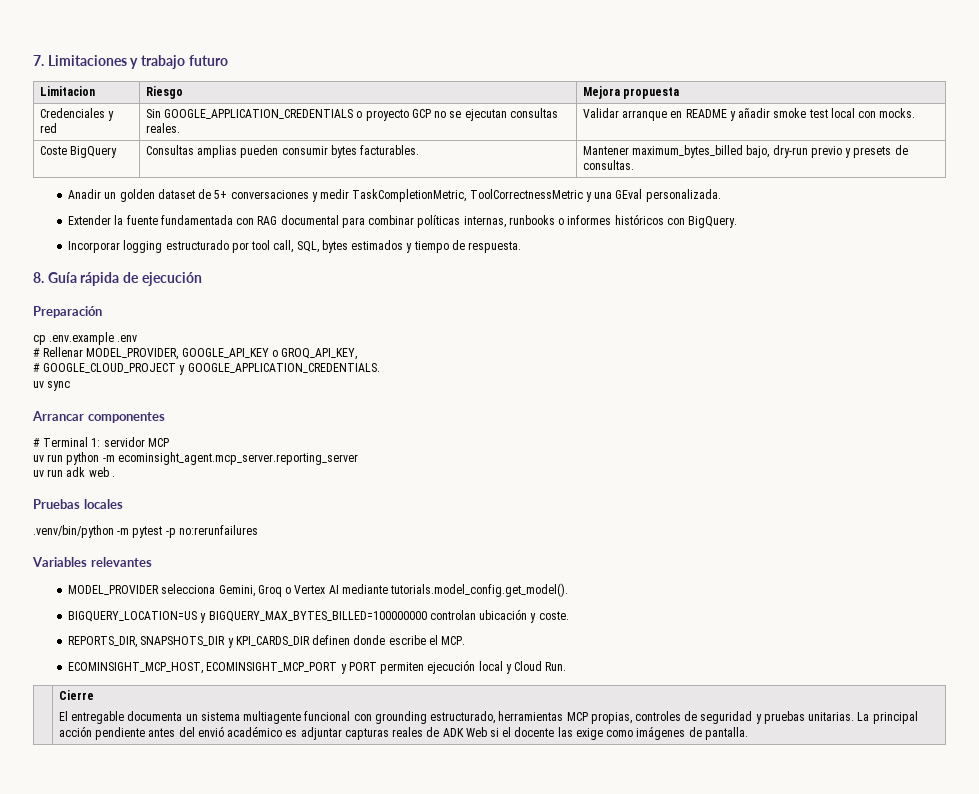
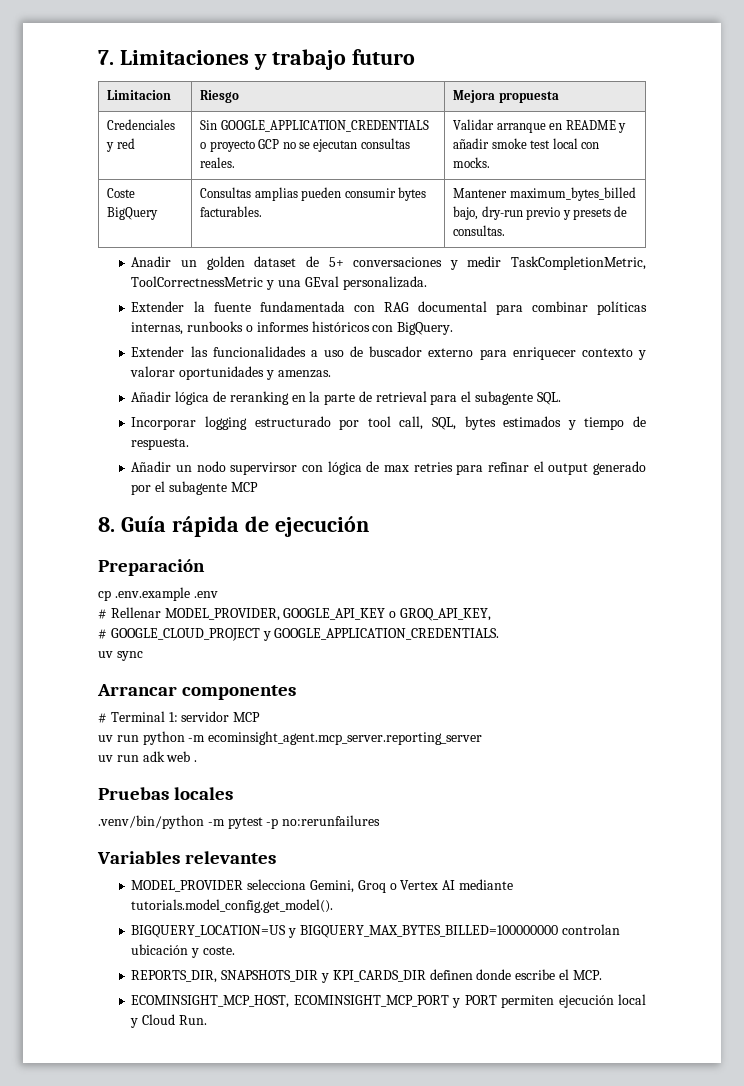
+ Extender las funcionalidades a uso de buscador externo para enriquecer contexto y valorar oportunidades y amenzas.
+ Añadir lógica de reranking en la parte de retrieval para el subagente SQL.
+ Añadir un nodo supervirsor con lógica de max retries para refinar el output generado por el subagente MCP
- Cierre
- El entregable documenta un sistema multiagente funcional con grounding estructurado, herramientas MCP propias, controles de seguridad y pruebas unitarias. La principal acción pendiente antes del envió académico es adjuntar capturas reales de ADK Web si el docente las exige como imágenes de pantalla.

